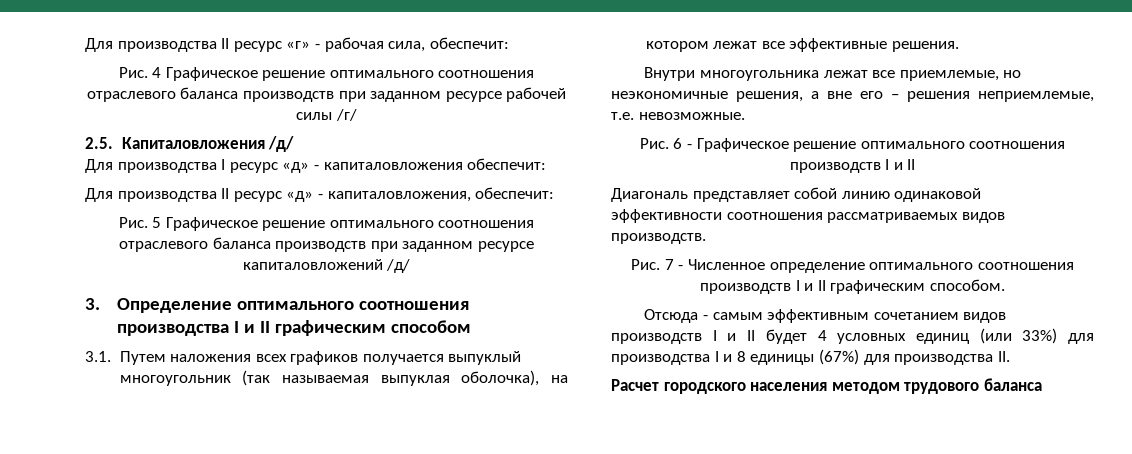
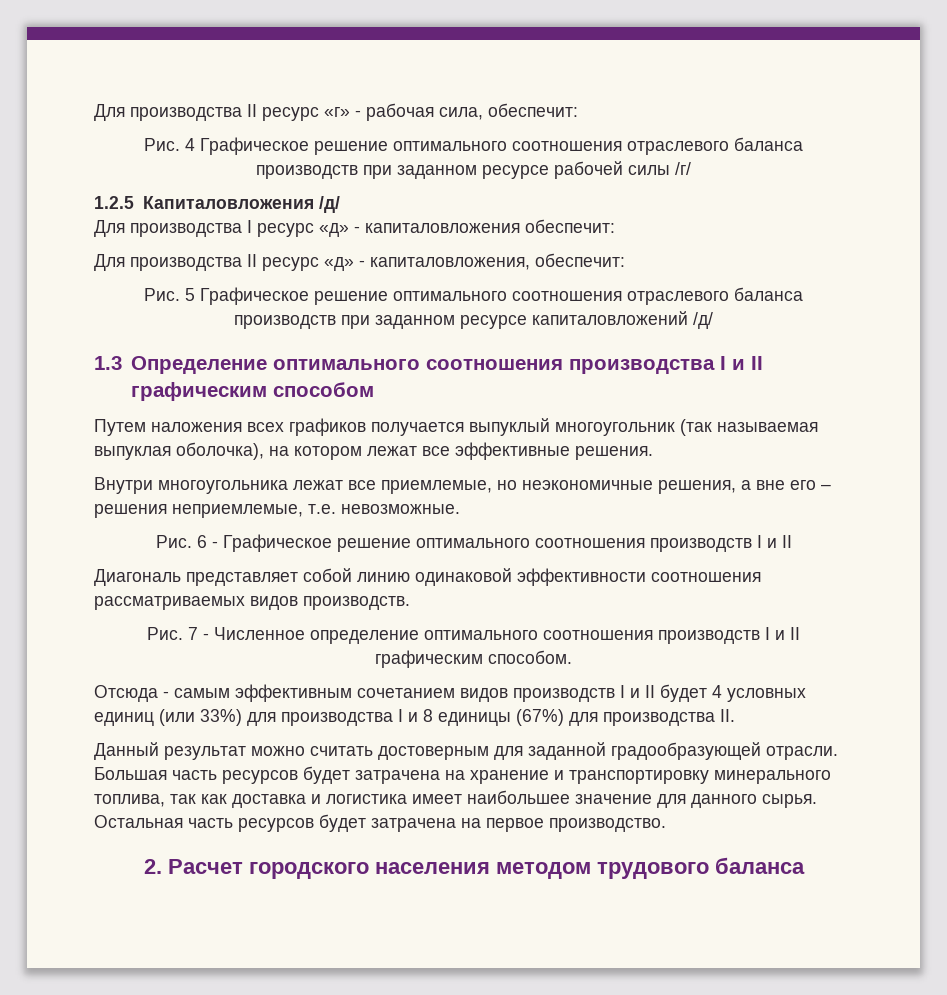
- 2.5. Капиталовложения /д/
+ 1.2.5 Капиталовложения /д/
- 3. Определение оптимального соотношения производства I и II графическим способом
+ 1.3 Определение оптимального соотношения производства I и II графическим способом
- 3.1. Путем наложения всех графиков получается выпуклый многоугольник (так называемая выпуклая оболочка), на котором лежат все эффективные решения.
+ Путем наложения всех графиков получается выпуклый многоугольник (так называемая выпуклая оболочка), на котором лежат все эффективные решения.
- Расчет городского населения методом трудового баланса
+ Данный результат можно считать достоверным для заданной градообразующей отрасли. Большая часть ресурсов будет затрачена на хранение и транспортировку минерального топлива, так как доставка и логистика имеет наибольшее значение для данного сырья. Остальная часть ресурсов будет затрачена на первое производство.
+ 2. Расчет городского населения методом трудового баланса

